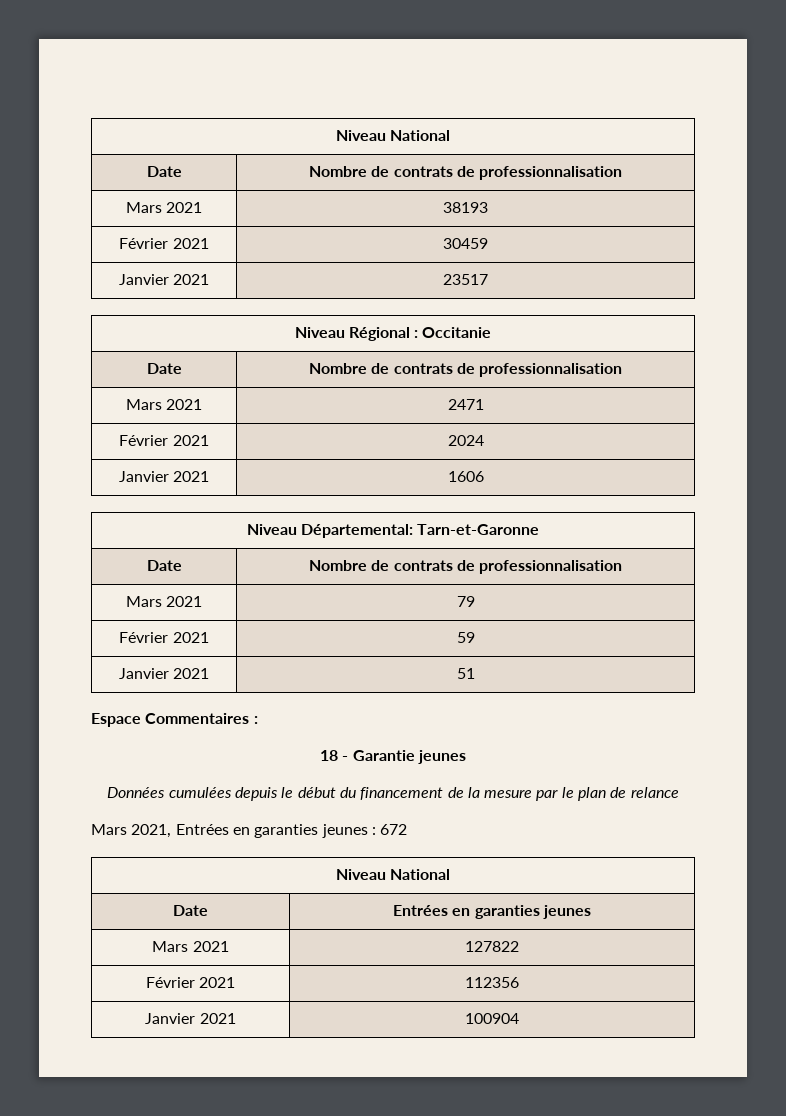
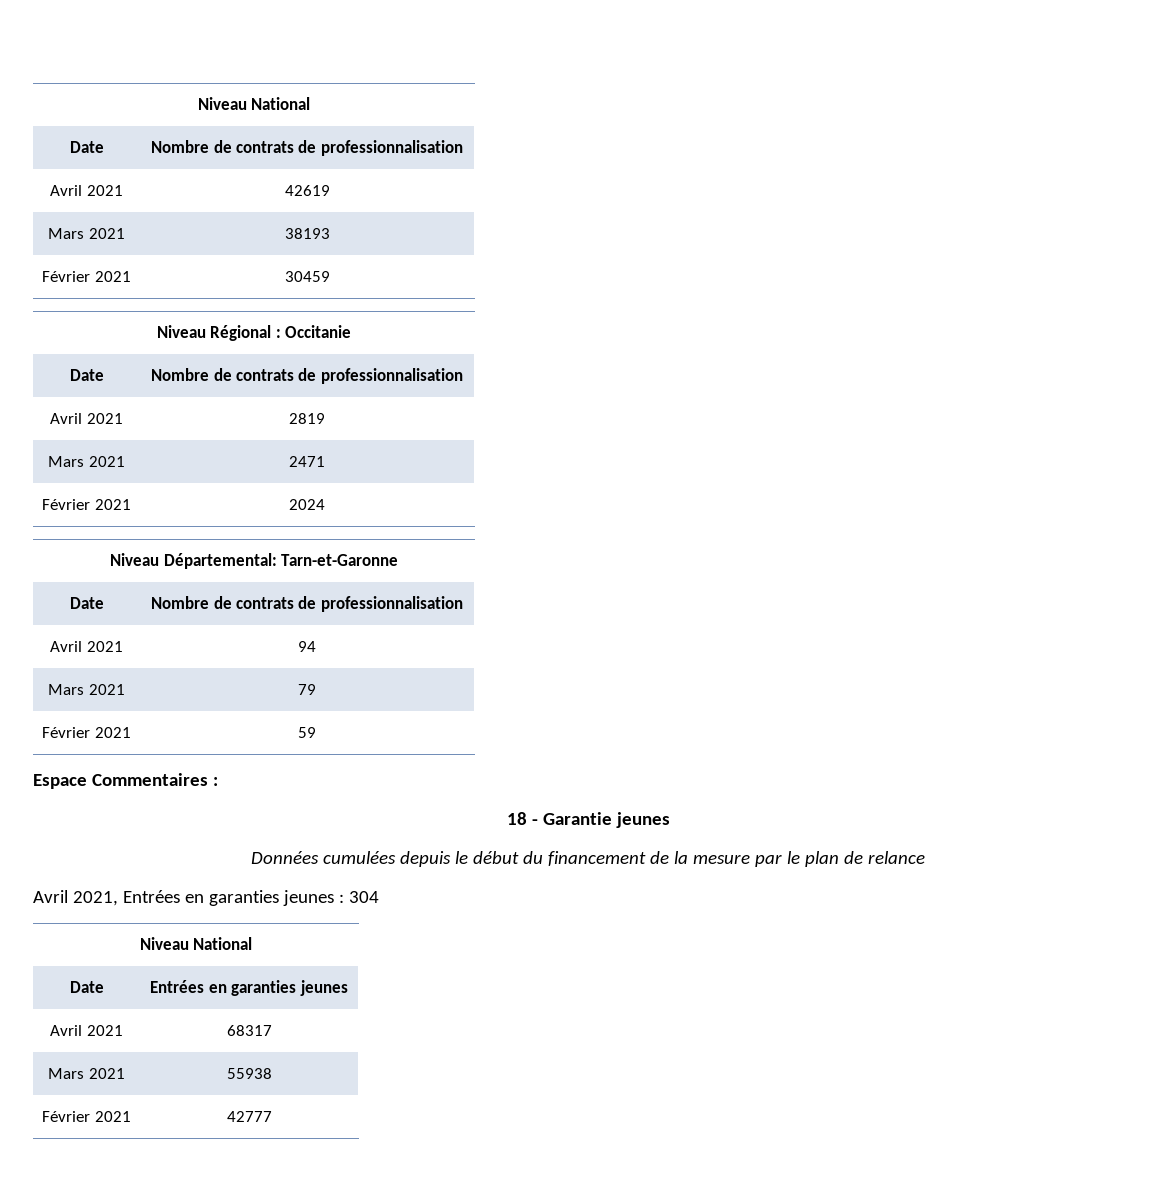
+ Avril 2021 | 42619
- Janvier 2021 | 23517
+ Avril 2021 | 2819
- Janvier 2021 | 1606
+ Avril 2021 | 94
- Janvier 2021 | 51
- Mars 2021, Entrées en garanties jeunes : 672
+ Avril 2021, Entrées en garanties jeunes : 304
- Mars 2021 | 127822
- Février 2021 | 112356
- Janvier 2021 | 100904
+ Avril 2021 | 68317
+ Mars 2021 | 55938
+ Février 2021 | 42777

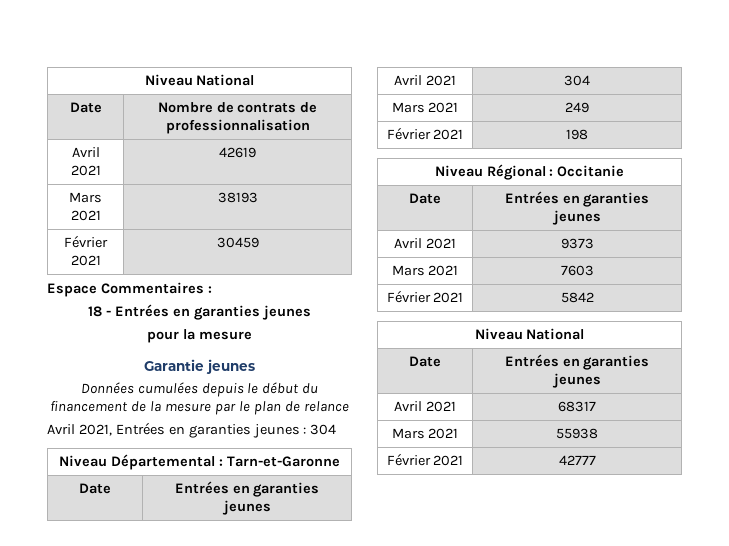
- Niveau Régional : Occitanie
- Date | Nombre de contrats de professionnalisation
- Avril 2021 | 2819
- Mars 2021 | 2471
- Février 2021 | 2024
- Niveau Départemental: Tarn-et-Garonne
- Date | Nombre de contrats de professionnalisation
- Avril 2021 | 94
- Mars 2021 | 79
- Février 2021 | 59
- 18 - Garantie jeunes
+ 18 - Entrées en garanties jeunes
+ pour la mesure
+ Garantie jeunes
+ Niveau Départemental : Tarn-et-Garonne
+ Date | Entrées en garanties jeunes
+ Avril 2021 | 304
+ Mars 2021 | 249
+ Février 2021 | 198
+ Niveau Régional : Occitanie
+ Date | Entrées en garanties jeunes
+ Avril 2021 | 9373
+ Mars 2021 | 7603
+ Février 2021 | 5842

